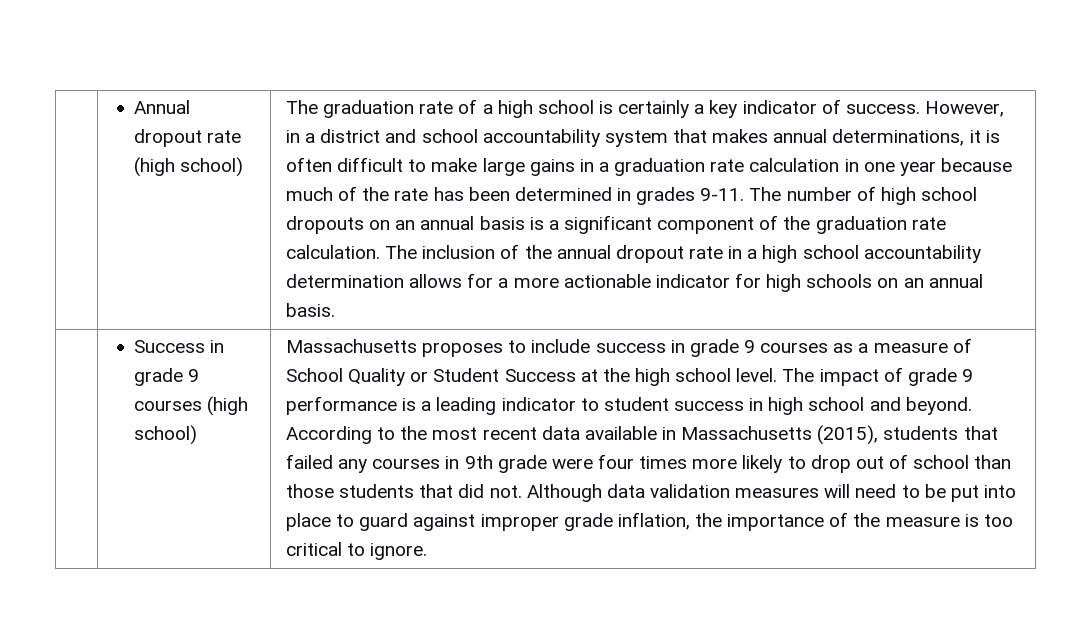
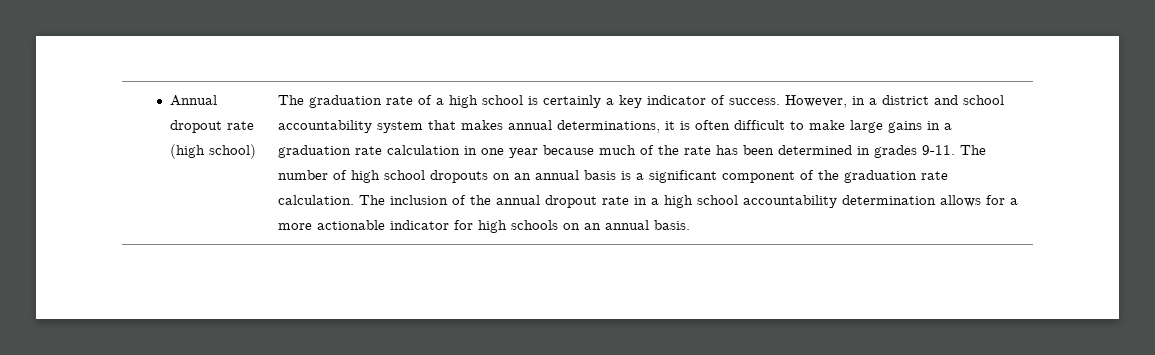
- Success in grade 9 courses (high school) | Massachusetts proposes to include success in grade 9 courses as a measure of School Quality or Student Success at the high school level. The impact of grade 9 performance is a leading indicator to student success in high school and beyond. According to the most recent data available in Massachusetts (2015), students that failed any courses in 9th grade were four times more likely to drop out of school than those students that did not. Although data validation measures will need to be put into place to guard against improper grade inflation, the importance of the measure is too critical to ignore.

